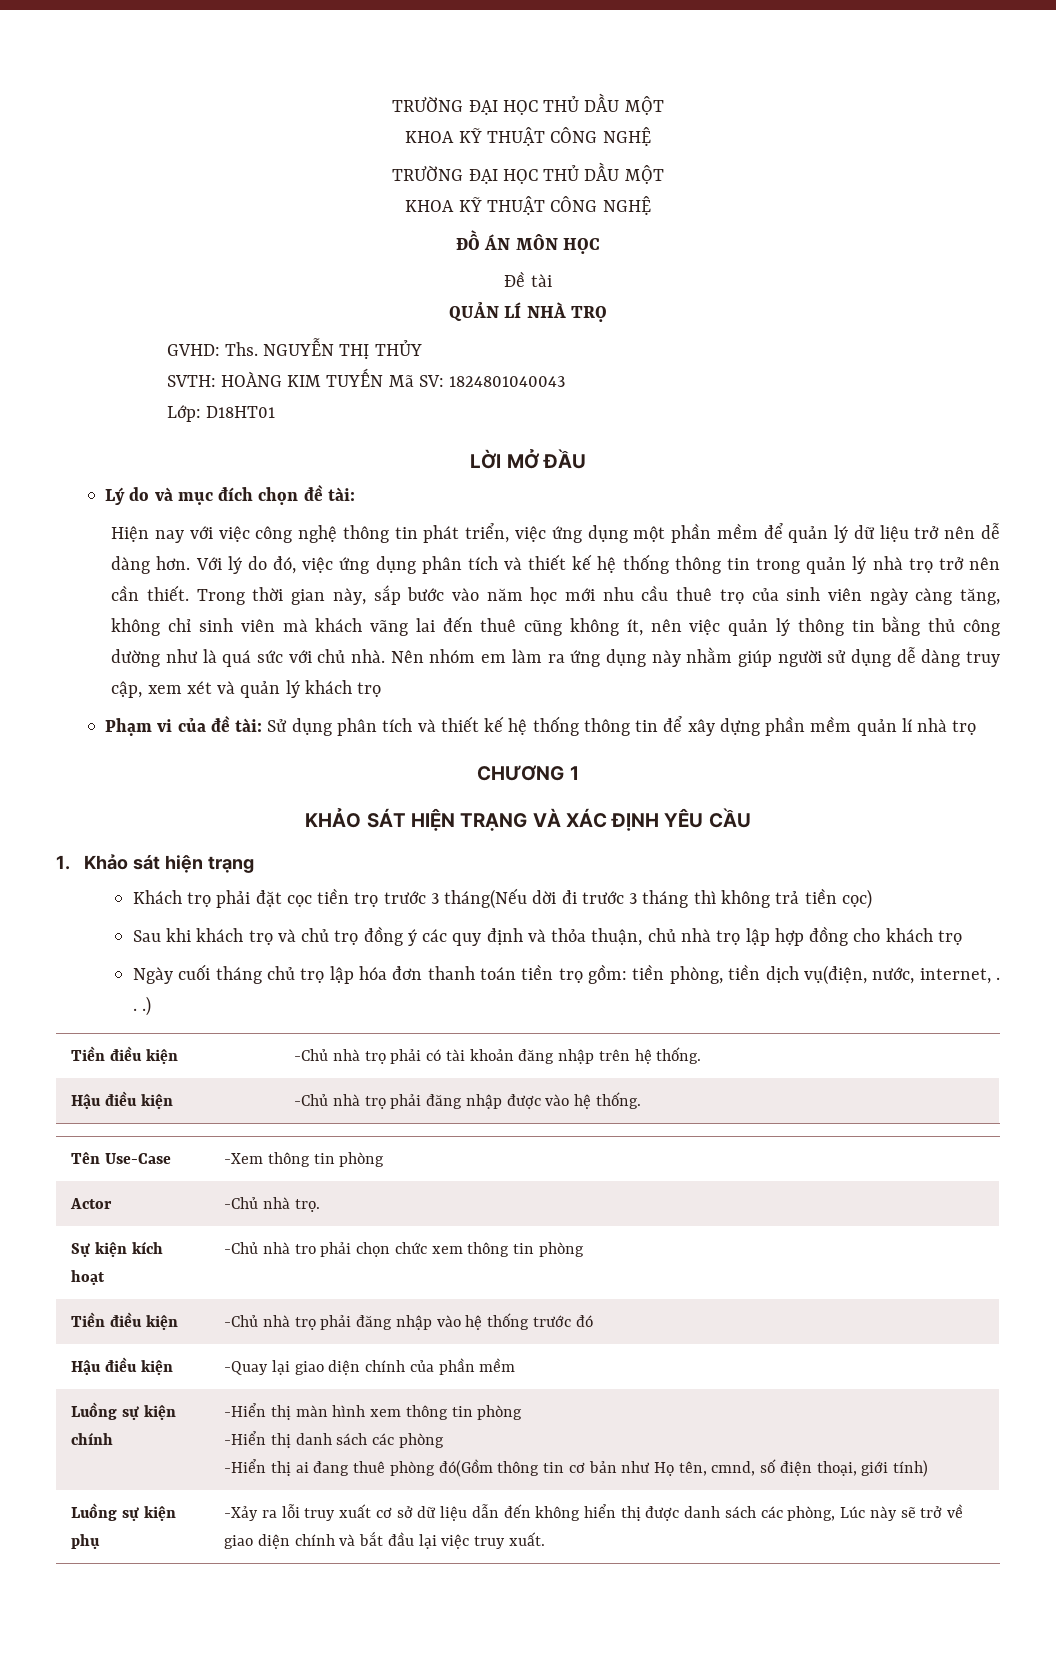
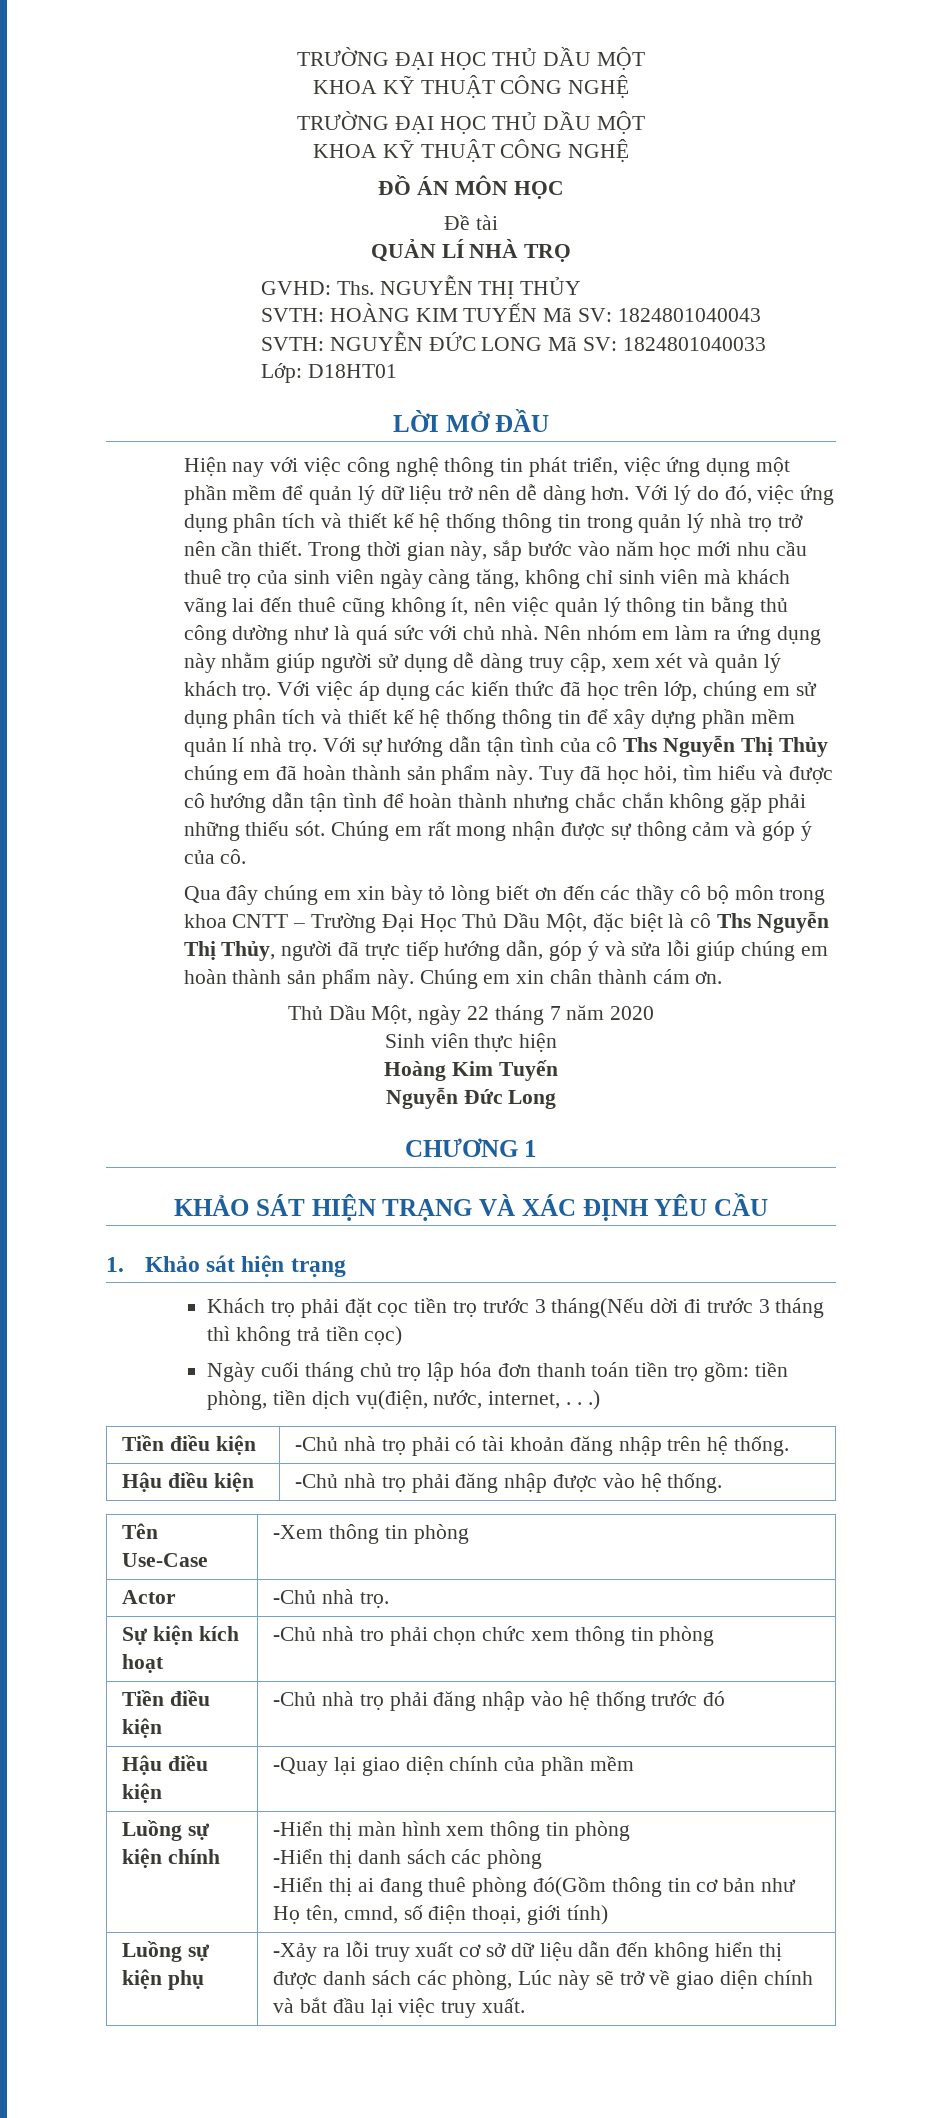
+ SVTH: NGUYỄN ĐỨC LONG Mã SV: 1824801040033
- Lý do và mục đích chọn đề tài:
- Nên nhóm em làm ra ứng dụng này nhằm giúp người sử dụng dễ dàng truy cập, xem xét và quản lý khách trọ
- Phạm vi của đề tài: Sử dụng phân tích và thiết kế hệ thống thông tin để xây dựng phần mềm quản lí nhà trọ
+ Nên nhóm em làm ra ứng dụng này nhằm giúp người sử dụng dễ dàng truy cập, xem xét và quản lý khách trọ. Với việc áp dụng các kiến thức đã học trên lớp, chúng em sử dụng phân tích và thiết kế hệ thống thông tin để xây dựng phần mềm quản lí nhà trọ. Với sự hướng dẫn tận tình của cô Ths Nguyễn Thị Thủy chúng em đã hoàn thành sản phẩm này. Tuy đã học hỏi, tìm hiểu và được cô hướng dẫn tận tình để hoàn thành nhưng chắc chắn không gặp phải những thiếu sót. Chúng em rất mong nhận được sự thông cảm và góp ý của cô.
+ Qua đây chúng em xin bày tỏ lòng biết ơn đến các thầy cô bộ môn trong khoa CNTT – Trường Đại Học Thủ Dầu Một, đặc biệt là cô Ths Nguyễn Thị Thủy, người đã trực tiếp hướng dẫn, góp ý và sửa lỗi giúp chúng em hoàn thành sản phẩm này. Chúng em xin chân thành cám ơn.
+ Thủ Dầu Một, ngày 22 tháng 7 năm 2020
+ Sinh viên thực hiện
+ Hoàng Kim Tuyến
+ Nguyễn Đức Long
- Sau khi khách trọ và chủ trọ đồng ý các quy định và thỏa thuận, chủ nhà trọ lập hợp đồng cho khách trọ

